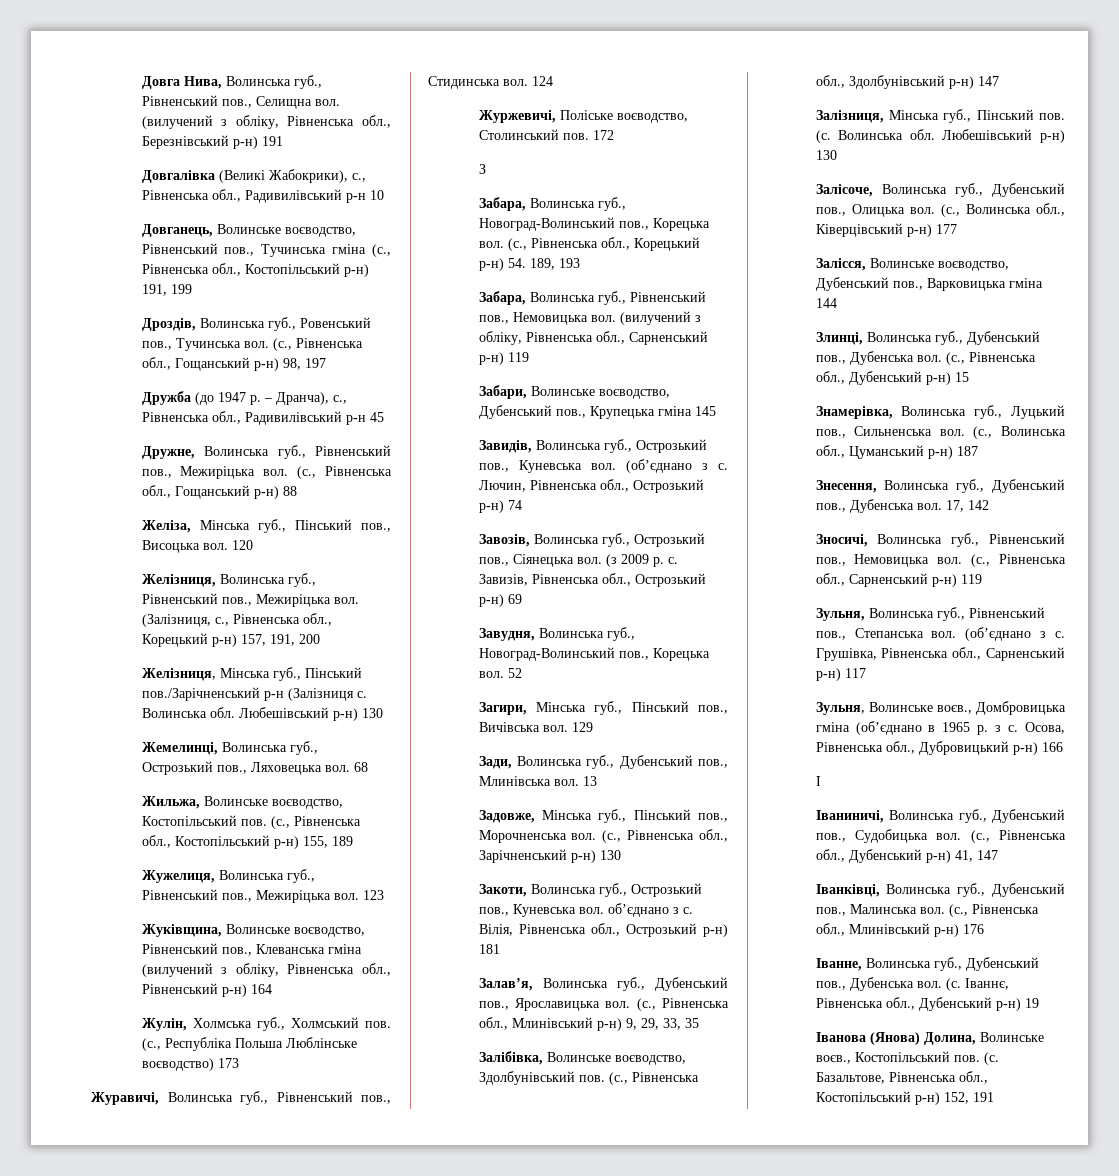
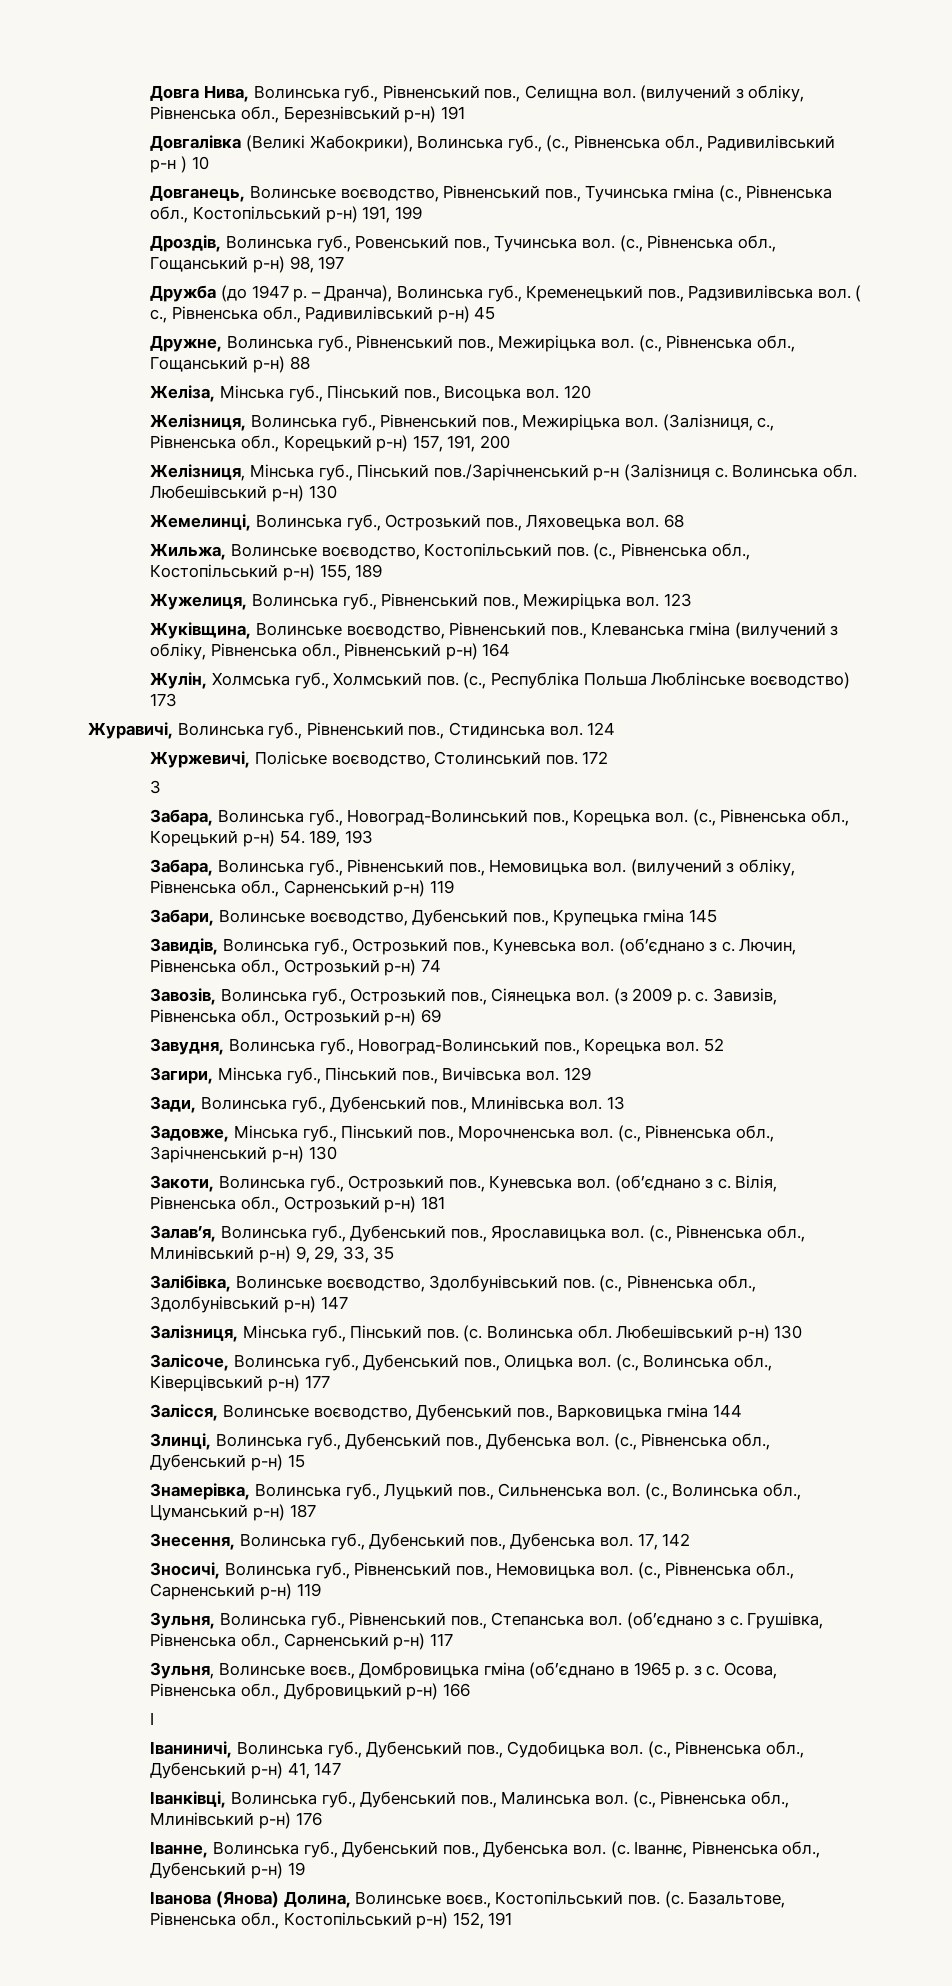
- Довгалівка (Великі Жабокрики), с., Рівненська обл., Радивилівський р-н 10
+ Довгалівка (Великі Жабокрики), Волинська губ., (с., Рівненська обл., Радивилівський р-н ) 10
- – Дранча), с., Рівненська обл., Радивилівський р-н 45
+ – Дранча), Волинська губ., Кременецький пов., Радзивилівська вол. ( с., Рівненська обл., Радивилівський р-н) 45
- Закоти, Волинська губ., Острозький пов., Куневська вол. об’єднано з с.
+ Закоти, Волинська губ., Острозький пов., Куневська вол. (об’єднано з с.

